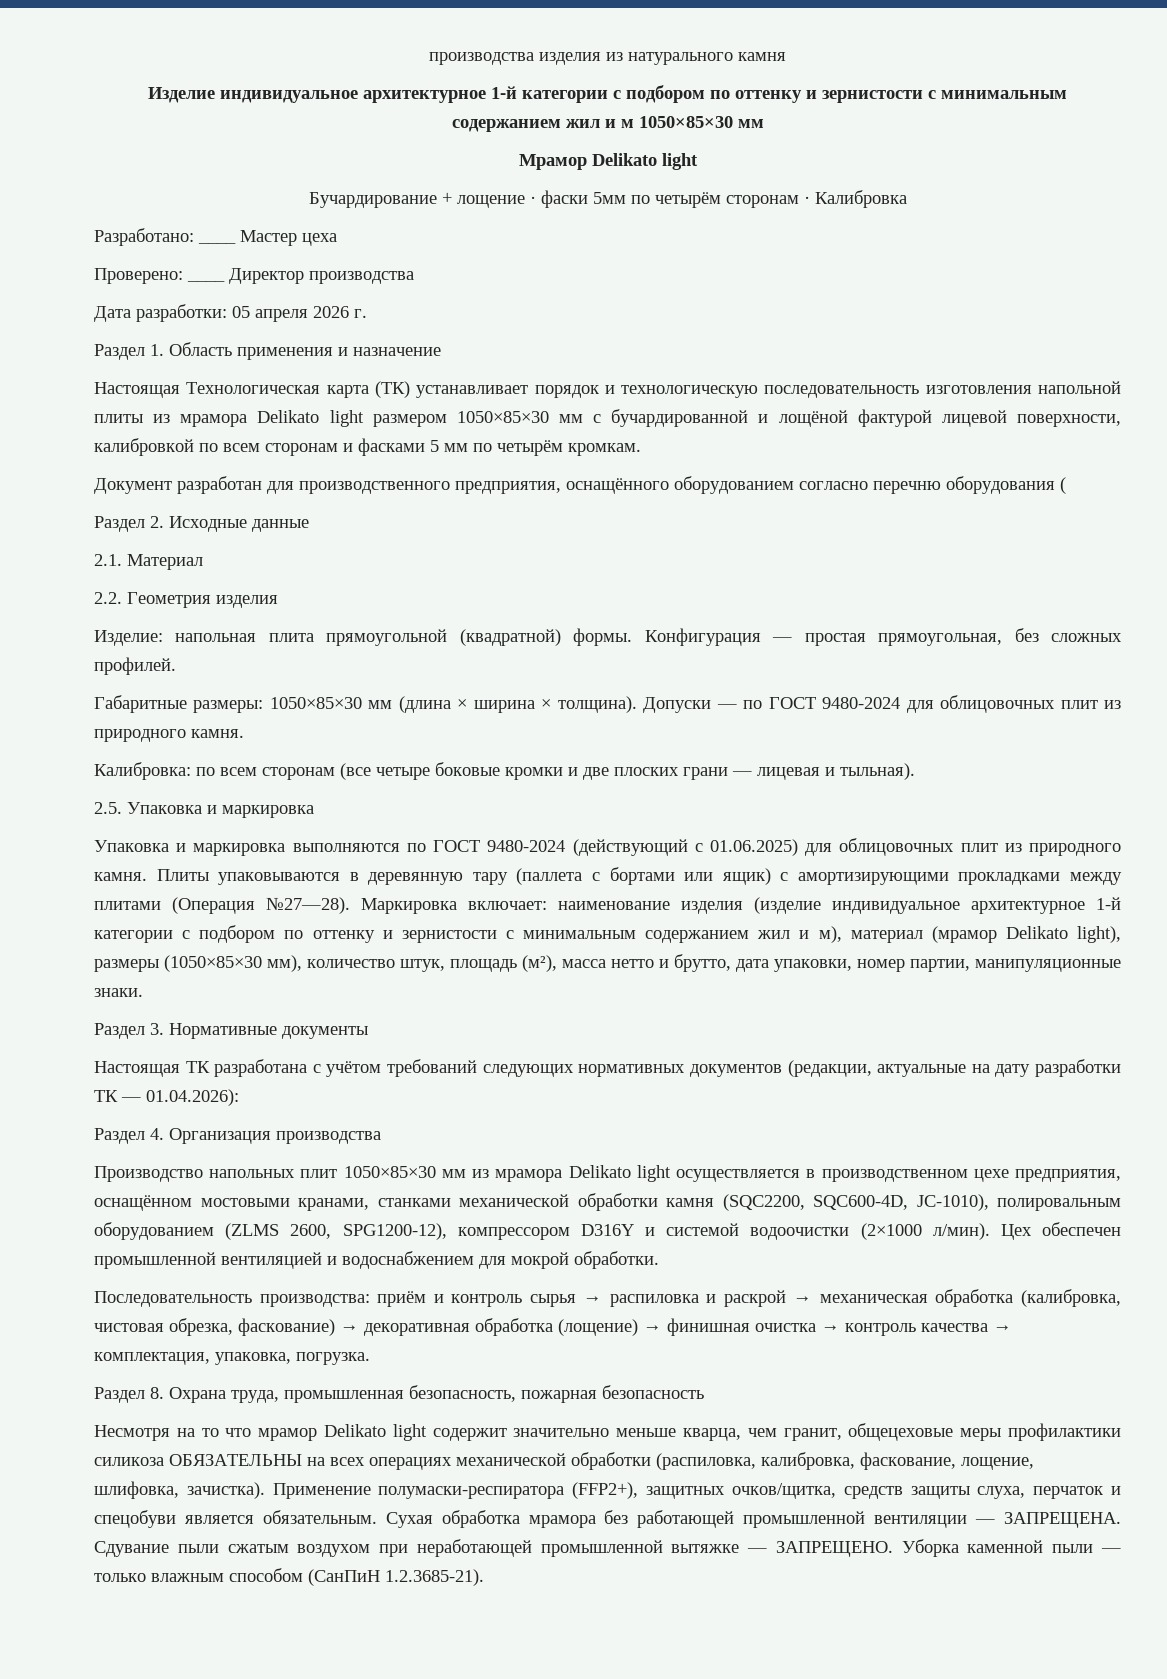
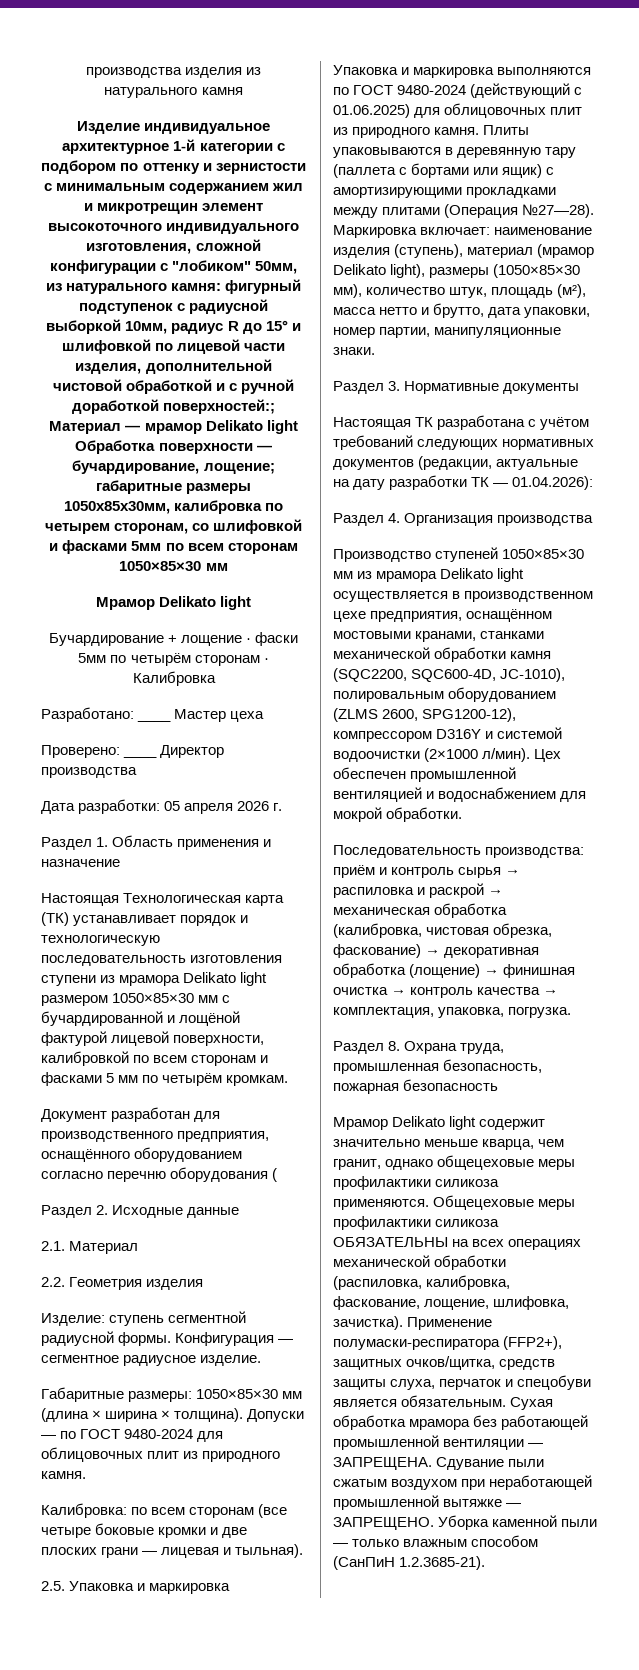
- Изделие индивидуальное архитектурное 1-й категории с подбором по оттенку и зернистости с минимальным содержанием жил и м 1050×85×30 мм
+ Изделие индивидуальное архитектурное 1-й категории с подбором по оттенку и зернистости с минимальным содержанием жил и микротрещин элемент высокоточного индивидуального изготовления, сложной конфигурации с "лобиком" 50мм, из натурального камня: фигурный подступенок с радиусной выборкой 10мм, радиус R до 15° и шлифовкой по лицевой части изделия, дополнительной чистовой обработкой и с ручной доработкой поверхностей:; Материал — мрамор Delikato light Обработка поверхности — бучардирование, лощение; габаритные размеры 1050х85х30мм, калибровка по четырем сторонам, со шлифовкой и фасками 5мм по всем сторонам 1050×85×30 мм
- Настоящая Технологическая карта (ТК) устанавливает порядок и технологическую последовательность изготовления напольной плиты из мрамора Delikato light размером 1050×85×30 мм с бучардированной и лощёной фактурой лицевой поверхности, калибровкой по всем сторонам и фасками 5 мм по четырём кромкам.
+ Настоящая Технологическая карта (ТК) устанавливает порядок и технологическую последовательность изготовления ступени из мрамора Delikato light размером 1050×85×30 мм с бучардированной и лощёной фактурой лицевой поверхности, калибровкой по всем сторонам и фасками 5 мм по четырём кромкам.
- Изделие: напольная плита прямоугольной (квадратной) формы. Конфигурация — простая прямоугольная, без сложных профилей.
+ Изделие: ступень сегментной радиусной формы. Конфигурация — сегментное радиусное изделие.
- Маркировка включает: наименование изделия (изделие индивидуальное архитектурное 1-й категории с подбором по оттенку и зернистости с минимальным содержанием жил и м), материал (мрамор Delikato light), размеры (1050×85×30 мм), количество штук, площадь (м²), масса нетто и брутто, дата упаковки, номер партии, манипуляционные знаки.
+ Маркировка включает: наименование изделия (ступень), материал (мрамор Delikato light), размеры (1050×85×30 мм), количество штук, площадь (м²), масса нетто и брутто, дата упаковки, номер партии, манипуляционные знаки.
- Производство напольных плит 1050×85×30 мм из мрамора Delikato light осуществляется в производственном цехе предприятия, оснащённом мостовыми кранами, станками механической обработки камня (SQC2200, SQC600-4D, JC-1010), полировальным оборудованием (ZLMS 2600, SPG1200-12), компрессором D316Y и системой водоочистки (2×1000 л/мин).
+ Производство ступеней 1050×85×30 мм из мрамора Delikato light осуществляется в производственном цехе предприятия, оснащённом мостовыми кранами, станками механической обработки камня (SQC2200, SQC600-4D, JC-1010), полировальным оборудованием (ZLMS 2600, SPG1200-12), компрессором D316Y и системой водоочистки (2×1000 л/мин).
- Несмотря на то что мрамор Delikato light содержит значительно меньше кварца, чем гранит, общецеховые меры профилактики силикоза ОБЯЗАТЕЛЬНЫ на всех операциях механической обработки (распиловка, калибровка, фаскование, лощение, шлифовка, зачистка).
+ Мрамор Delikato light содержит значительно меньше кварца, чем гранит, однако общецеховые меры профилактики силикоза применяются. Общецеховые меры профилактики силикоза ОБЯЗАТЕЛЬНЫ на всех операциях механической обработки (распиловка, калибровка, фаскование, лощение, шлифовка, зачистка).

